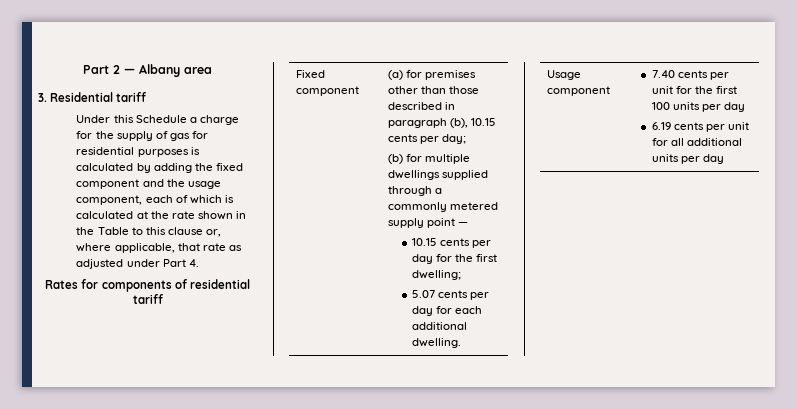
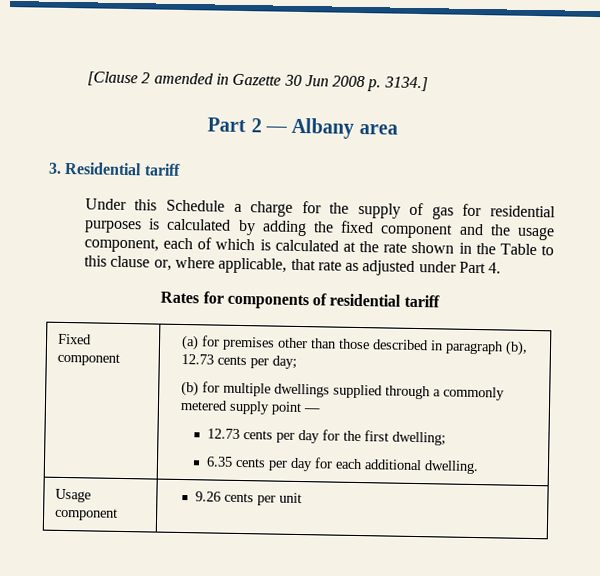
+ [Clause 2 amended in Gazette 30 Jun 2008 p. 3134.]
- (a) for premises other than those described in paragraph (b), 10.15 cents per day;
+ (a) for premises other than those described in paragraph (b), 12.73 cents per day;
- 10.15 cents per day for the first dwelling;
+ 12.73 cents per day for the first dwelling;
- 5.07 cents per day for each additional dwelling.
+ 6.35 cents per day for each additional dwelling.
- Usage component | 7.40 cents per unit for the first 100 units per day
- 6.19 cents per unit for all additional units per day
+ Usage component | 9.26 cents per unit

